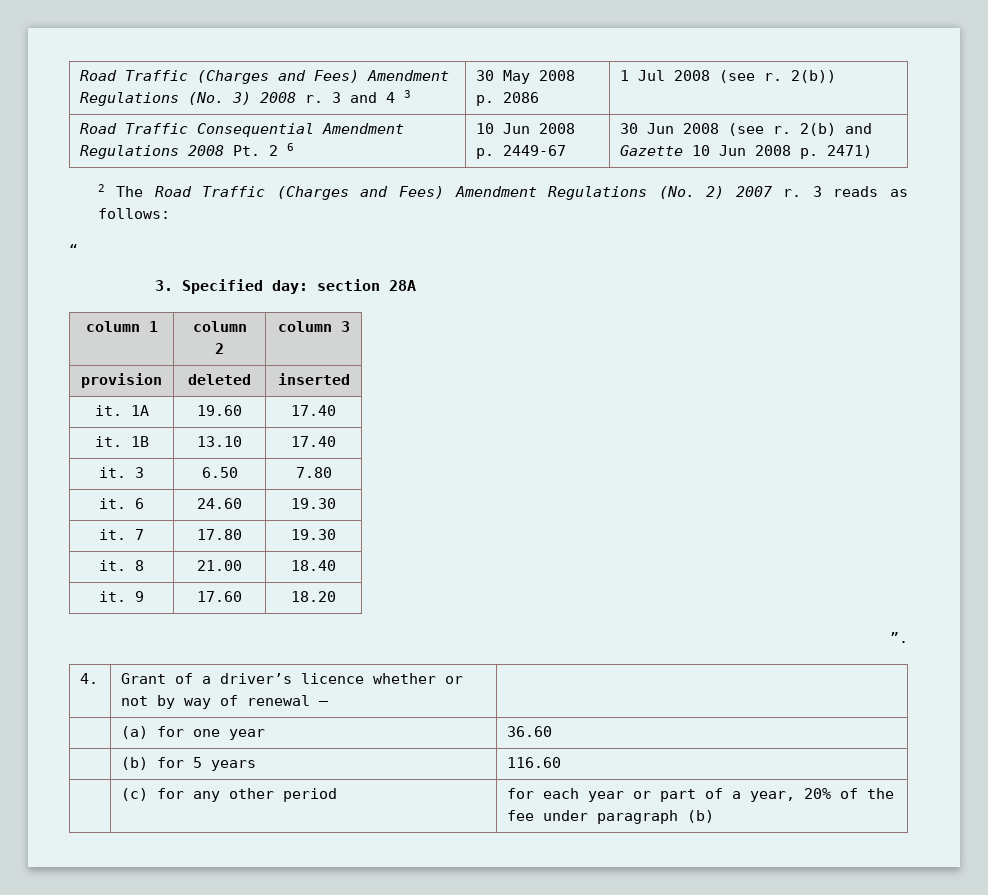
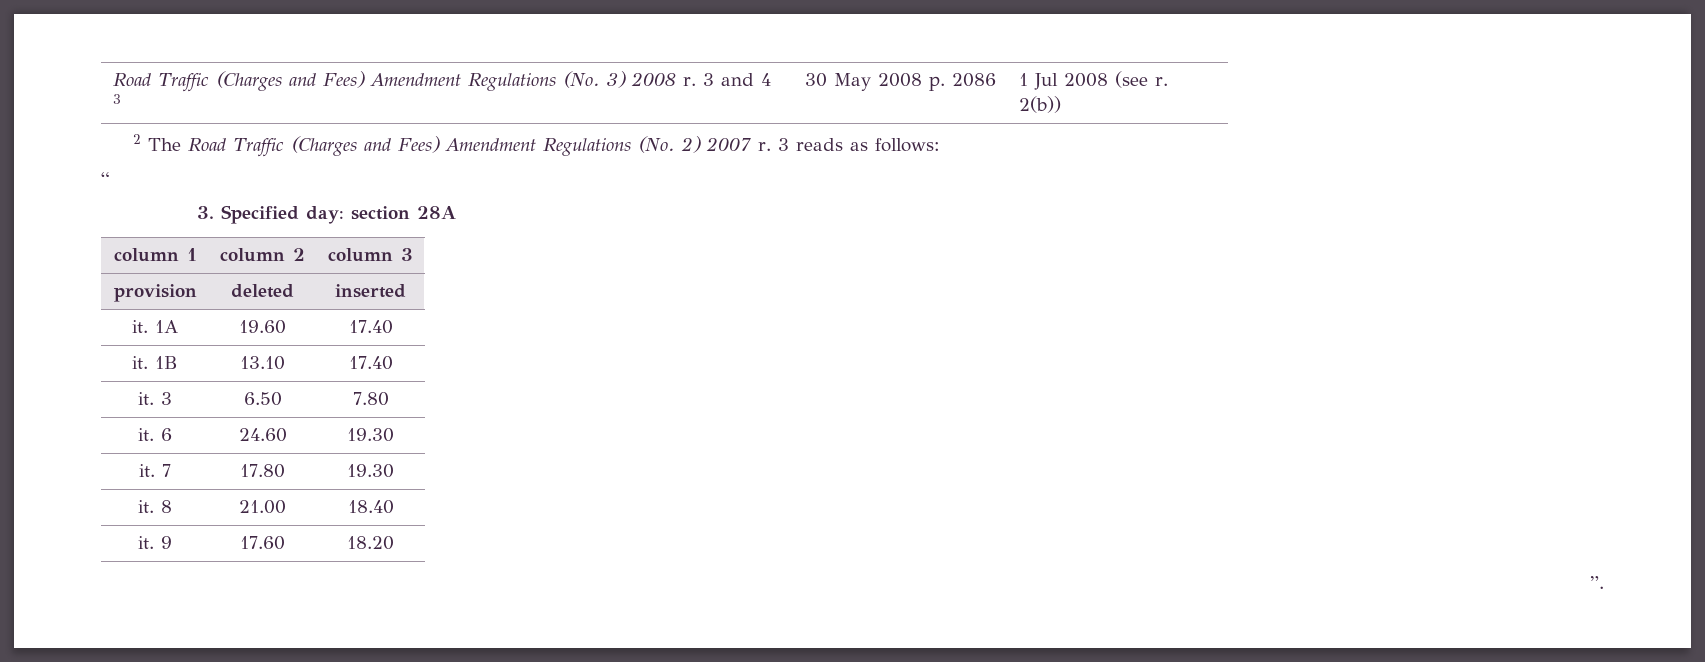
- Road Traffic Consequential Amendment Regulations 2008 Pt. 2 6 | 10 Jun 2008 p. 2449-67 | 30 Jun 2008 (see r. 2(b) and Gazette 10 Jun 2008 p. 2471)
- 4. | Grant of a driver’s licence whether or not by way of renewal — |
- | (a) for one year | 36.60
- | (b) for 5 years | 116.60
- | (c) for any other period | for each year or part of a year, 20% of the fee under paragraph (b)

